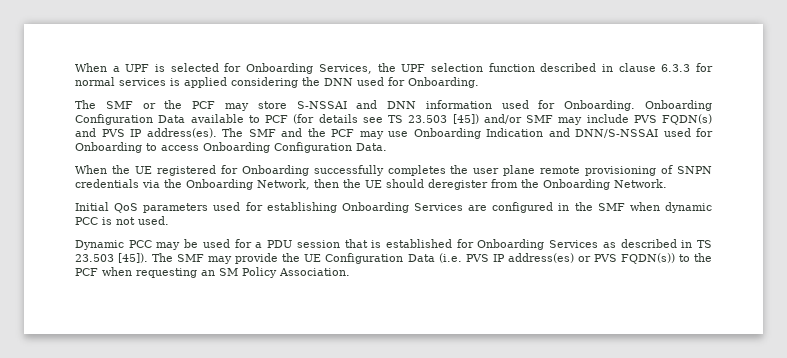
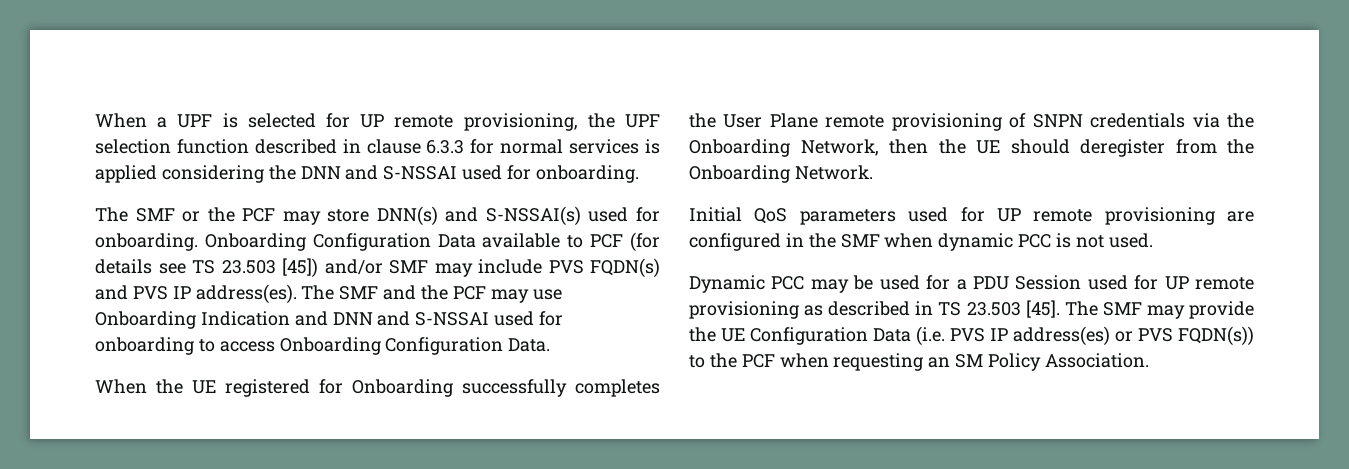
- When a UPF is selected for Onboarding Services, the UPF selection function described in clause 6.3.3 for normal services is applied considering the DNN used for Onboarding.
+ When a UPF is selected for UP remote provisioning, the UPF selection function described in clause 6.3.3 for normal services is applied considering the DNN and S-NSSAI used for onboarding.
- The SMF or the PCF may store S-NSSAI and DNN information used for Onboarding.
+ The SMF or the PCF may store DNN(s) and S-NSSAI(s) used for onboarding.
- The SMF and the PCF may use Onboarding Indication and DNN/S-NSSAI used for Onboarding to access Onboarding Configuration Data.
+ The SMF and the PCF may use Onboarding Indication and DNN and S-NSSAI used for onboarding to access Onboarding Configuration Data.
- When the UE registered for Onboarding successfully completes the user plane remote provisioning of SNPN credentials via the Onboarding Network, then the UE should deregister from the Onboarding Network.
+ When the UE registered for Onboarding successfully completes the User Plane remote provisioning of SNPN credentials via the Onboarding Network, then the UE should deregister from the Onboarding Network.
- Initial QoS parameters used for establishing Onboarding Services are configured in the SMF when dynamic PCC is not used.
+ Initial QoS parameters used for UP remote provisioning are configured in the SMF when dynamic PCC is not used.
- Dynamic PCC may be used for a PDU session that is established for Onboarding Services as described in TS 23.503 [45]).
+ Dynamic PCC may be used for a PDU Session used for UP remote provisioning as described in TS 23.503 [45].

